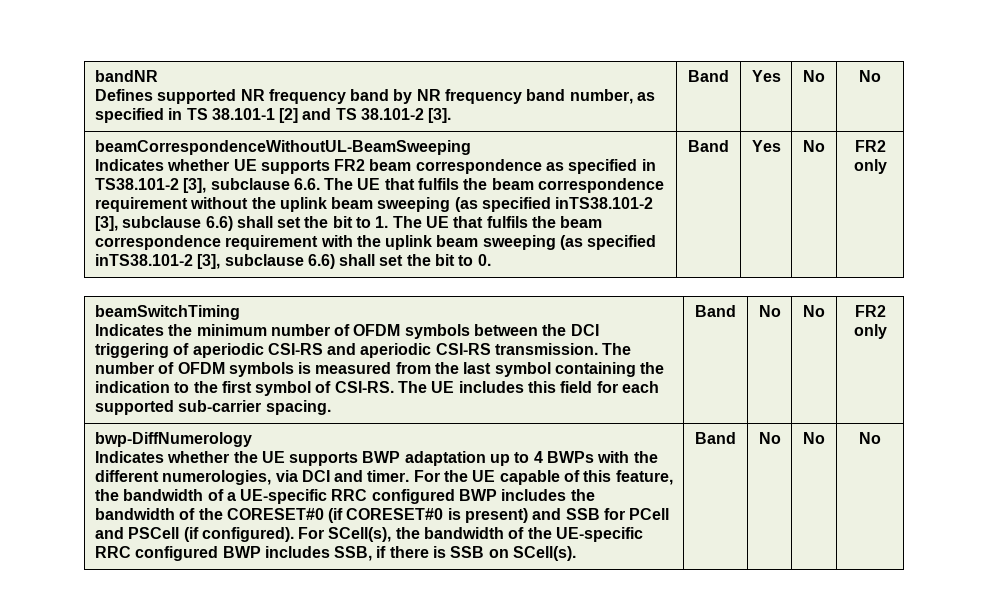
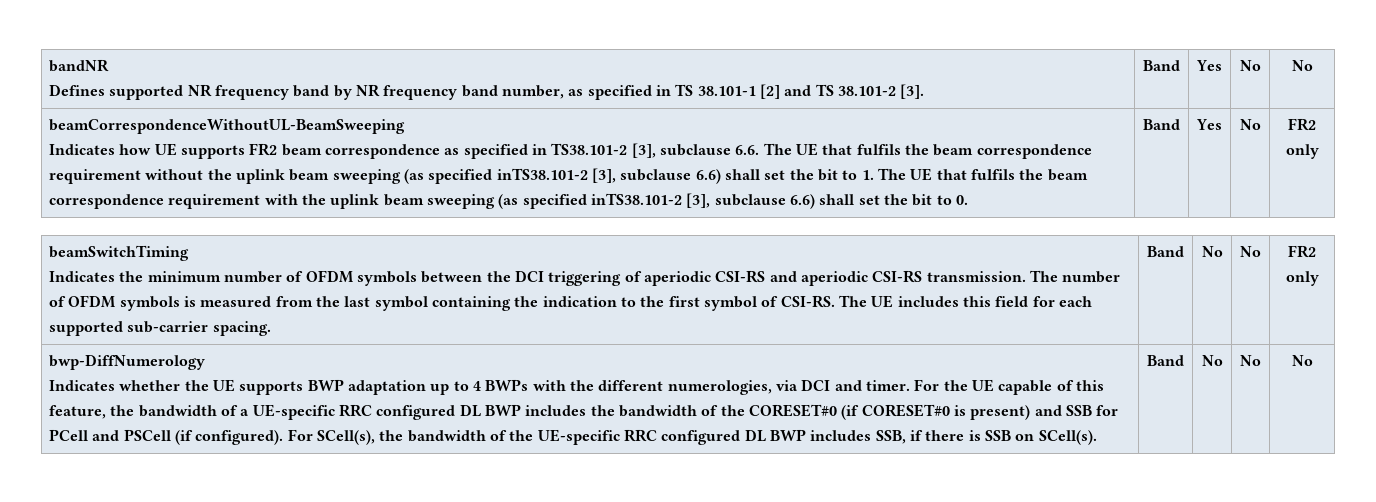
- Indicates whether UE supports FR2 beam correspondence as specified in TS38.101-2 [3], subclause 6.6. The UE that fulfils the beam correspondence requirement without the uplink beam sweeping (as specified inTS38.101-2 [3], subclause 6.6) shall set the bit to 1. The UE that fulfils the beam correspondence requirement with the uplink beam sweeping (as specified inTS38.101-2 [3], subclause 6.6) shall set the bit to 0.
+ Indicates how UE supports FR2 beam correspondence as specified in TS38.101-2 [3], subclause 6.6. The UE that fulfils the beam correspondence requirement without the uplink beam sweeping (as specified inTS38.101-2 [3], subclause 6.6) shall set the bit to 1. The UE that fulfils the beam correspondence requirement with the uplink beam sweeping (as specified inTS38.101-2 [3], subclause 6.6) shall set the bit to 0.
- For the UE capable of this feature, the bandwidth of a UE-specific RRC configured BWP includes the bandwidth of the CORESET#0 (if CORESET#0 is present) and SSB for PCell and PSCell (if configured).
+ For the UE capable of this feature, the bandwidth of a UE-specific RRC configured DL BWP includes the bandwidth of the CORESET#0 (if CORESET#0 is present) and SSB for PCell and PSCell (if configured).
- For SCell(s), the bandwidth of the UE-specific RRC configured BWP includes SSB, if there is SSB on SCell(s).
+ For SCell(s), the bandwidth of the UE-specific RRC configured DL BWP includes SSB, if there is SSB on SCell(s).

